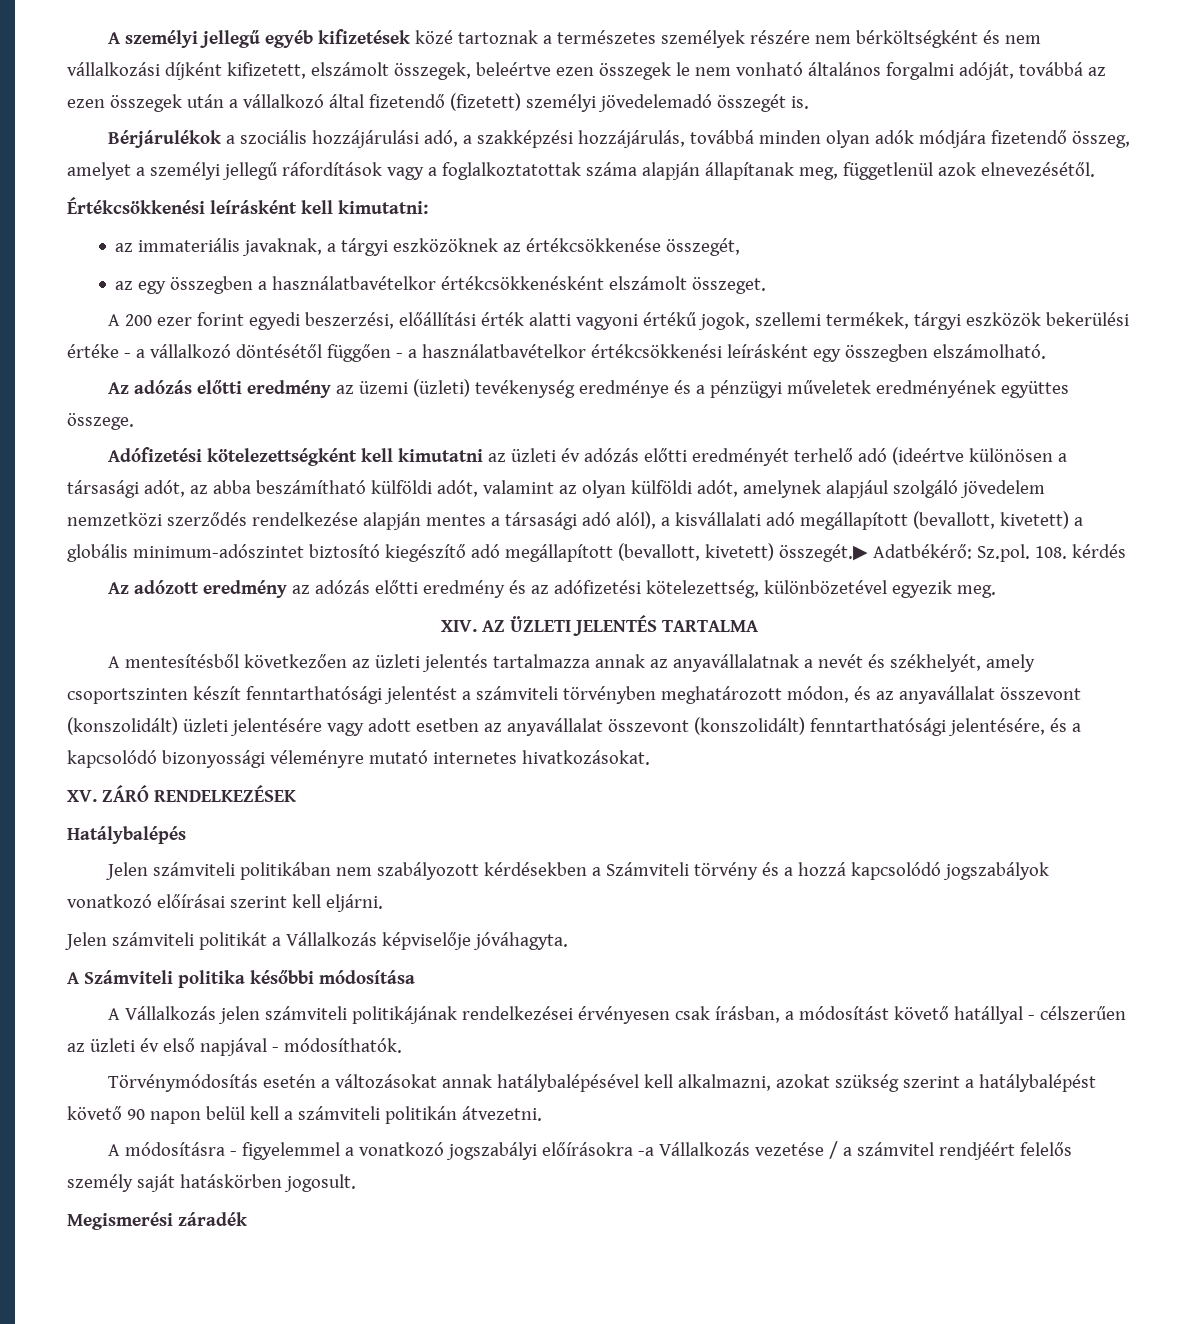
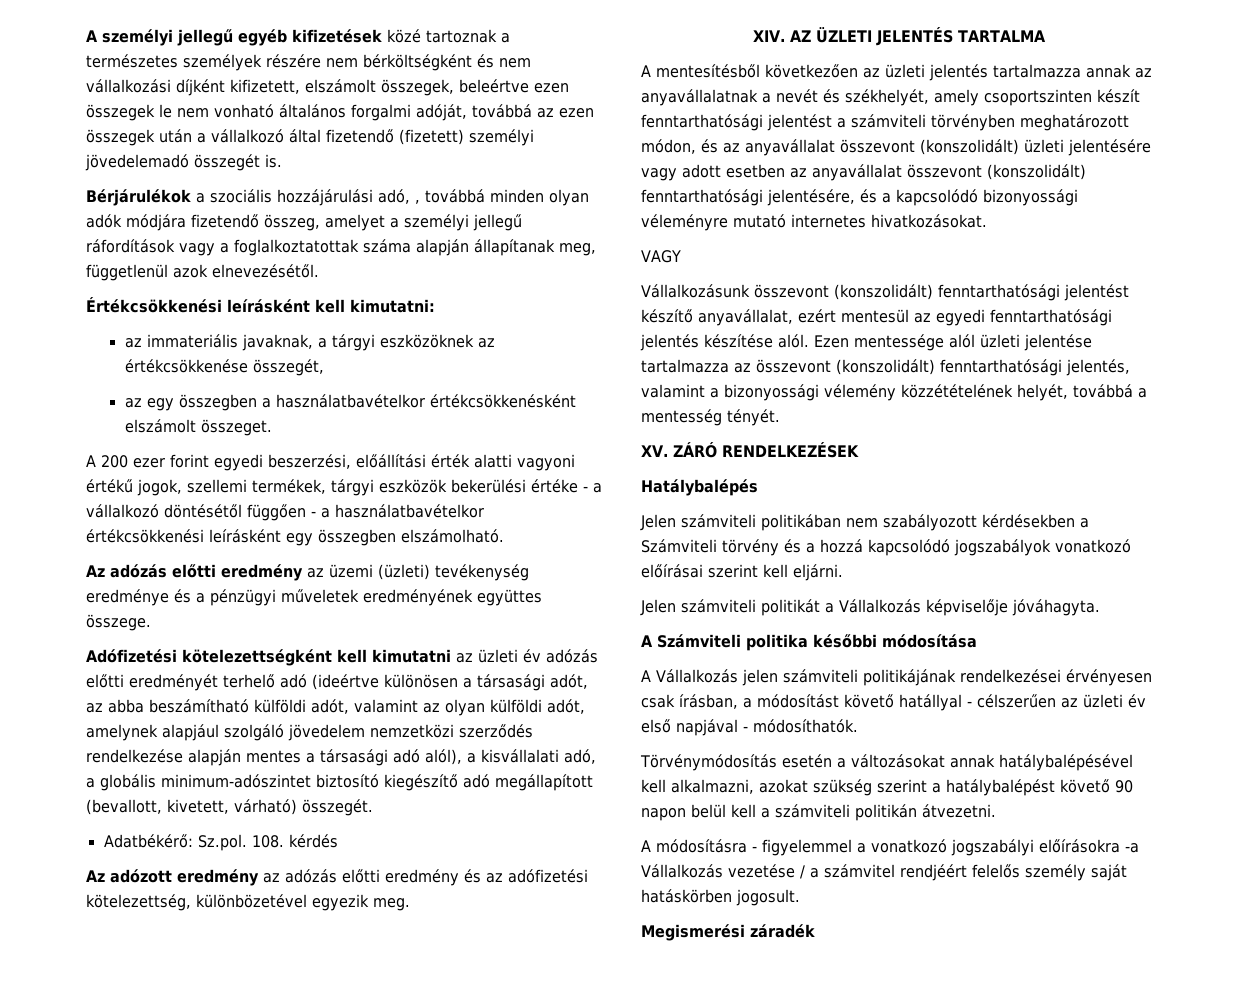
- Bérjárulékok a szociális hozzájárulási adó, a szakképzési hozzájárulás, továbbá minden olyan adók módjára fizetendő összeg, amelyet a személyi jellegű ráfordítások vagy a foglalkoztatottak száma alapján állapítanak meg, függetlenül azok elnevezésétől.
+ Bérjárulékok a szociális hozzájárulási adó, , továbbá minden olyan adók módjára fizetendő összeg, amelyet a személyi jellegű ráfordítások vagy a foglalkoztatottak száma alapján állapítanak meg, függetlenül azok elnevezésétől.
- Adófizetési kötelezettségként kell kimutatni az üzleti év adózás előtti eredményét terhelő adó (ideértve különösen a társasági adót, az abba beszámítható külföldi adót, valamint az olyan külföldi adót, amelynek alapjául szolgáló jövedelem nemzetközi szerződés rendelkezése alapján mentes a társasági adó alól), a kisvállalati adó megállapított (bevallott, kivetett) a globális minimum-adószintet biztosító kiegészítő adó megállapított (bevallott, kivetett) összegét.▶ Adatbékérő: Sz.pol. 108. kérdés
+ Adófizetési kötelezettségként kell kimutatni az üzleti év adózás előtti eredményét terhelő adó (ideértve különösen a társasági adót, az abba beszámítható külföldi adót, valamint az olyan külföldi adót, amelynek alapjául szolgáló jövedelem nemzetközi szerződés rendelkezése alapján mentes a társasági adó alól), a kisvállalati adó, a globális minimum-adószintet biztosító kiegészítő adó megállapított (bevallott, kivetett, várható) összegét.
+ Adatbékérő: Sz.pol. 108. kérdés
+ VAGY
+ Vállalkozásunk összevont (konszolidált) fenntarthatósági jelentést készítő anyavállalat, ezért mentesül az egyedi fenntarthatósági jelentés készítése alól. Ezen mentessége alól üzleti jelentése tartalmazza az összevont (konszolidált) fenntarthatósági jelentés, valamint a bizonyossági vélemény közzétételének helyét, továbbá a mentesség tényét.

